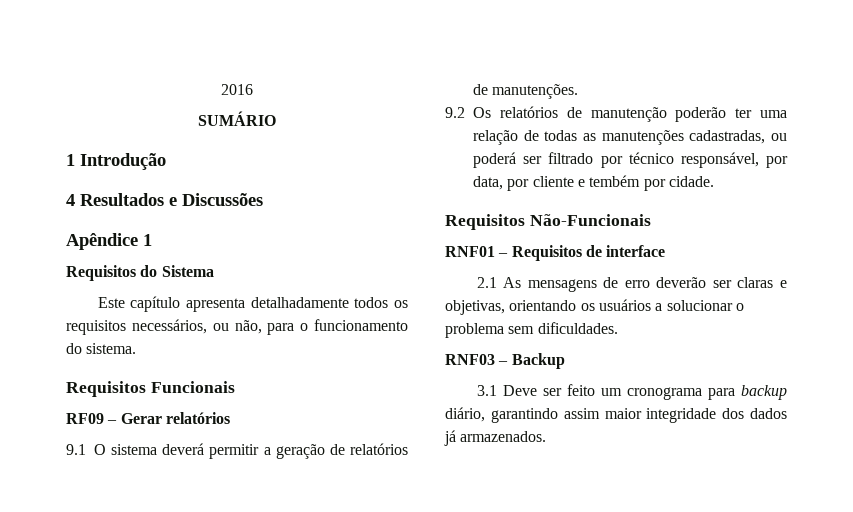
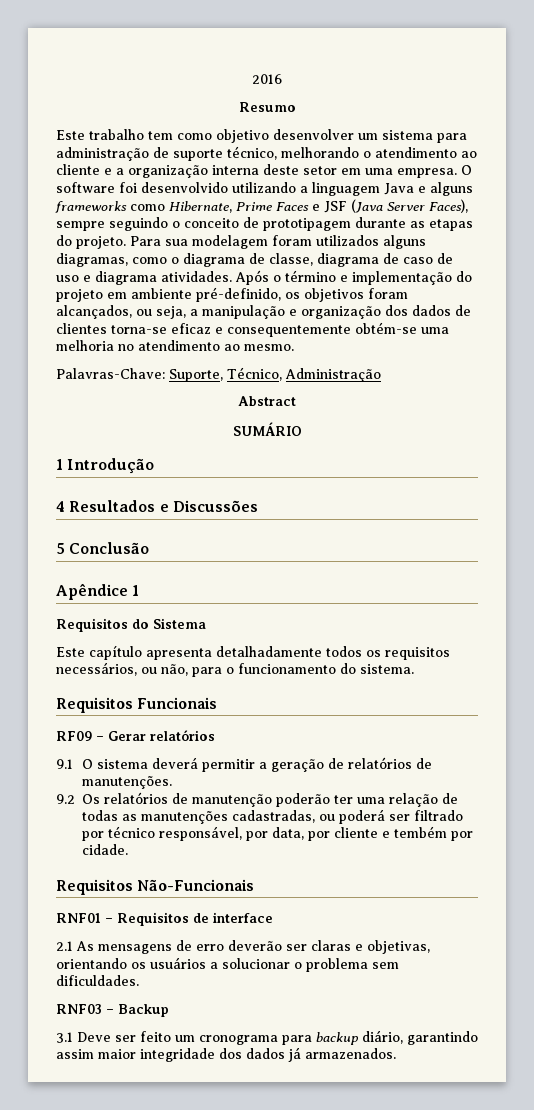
+ Resumo
+ Este trabalho tem como objetivo desenvolver um sistema para administração de suporte técnico, melhorando o atendimento ao cliente e a organização interna deste setor em uma empresa. O software foi desenvolvido utilizando a linguagem Java e alguns frameworks como Hibernate, Prime Faces e JSF (Java Server Faces), sempre seguindo o conceito de prototipagem durante as etapas do projeto. Para sua modelagem foram utilizados alguns diagramas, como o diagrama de classe, diagrama de caso de uso e diagrama atividades. Após o término e implementação do projeto em ambiente pré-definido, os objetivos foram alcançados, ou seja, a manipulação e organização dos dados de clientes torna-se eficaz e consequentemente obtém-se uma melhoria no atendimento ao mesmo.
+ Palavras-Chave: Suporte, Técnico, Administração
+ Abstract
+ 5 Conclusão

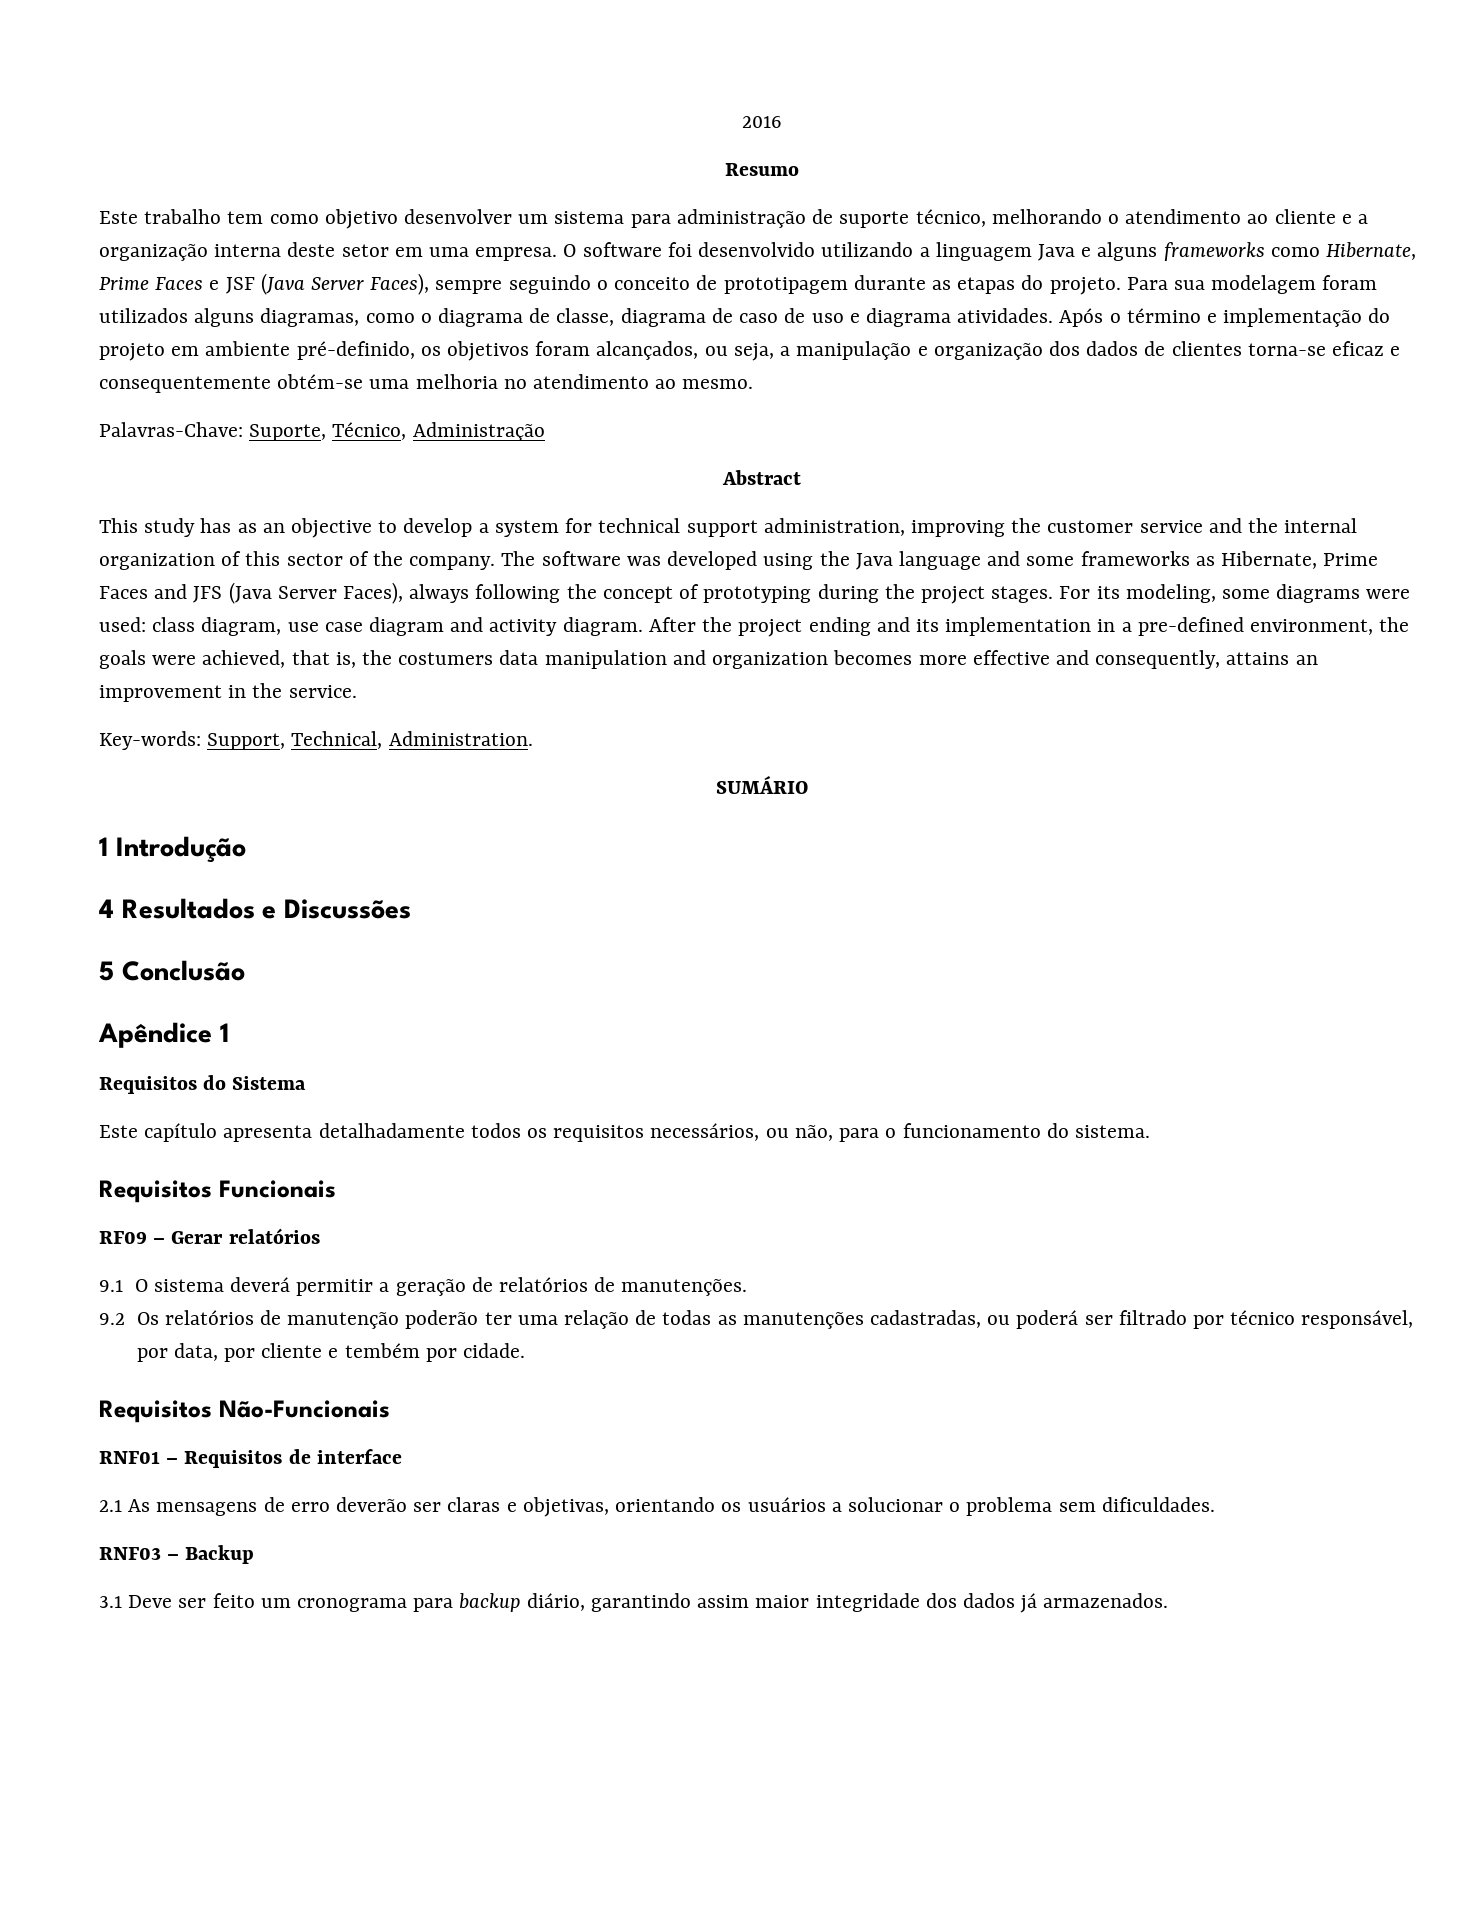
+ This study has as an objective to develop a system for technical support administration, improving the customer service and the internal organization of this sector of the company. The software was developed using the Java language and some frameworks as Hibernate, Prime Faces and JFS (Java Server Faces), always following the concept of prototyping during the project stages. For its modeling, some diagrams were used: class diagram, use case diagram and activity diagram. After the project ending and its implementation in a pre-defined environment, the goals were achieved, that is, the costumers data manipulation and organization becomes more effective and consequently, attains an improvement in the service.
+ Key-words: Support, Technical, Administration.

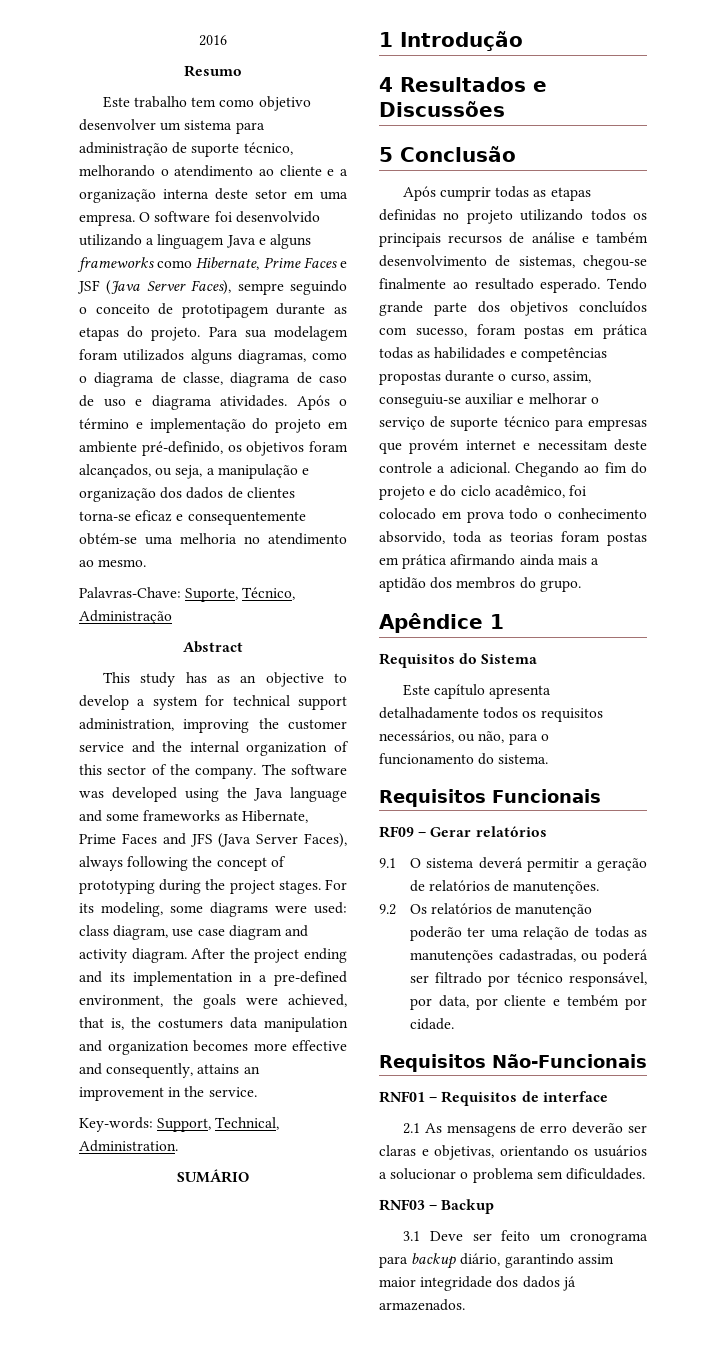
+ Após cumprir todas as etapas definidas no projeto utilizando todos os principais recursos de análise e também desenvolvimento de sistemas, chegou-se finalmente ao resultado esperado. Tendo grande parte dos objetivos concluídos com sucesso, foram postas em prática todas as habilidades e competências propostas durante o curso, assim, conseguiu-se auxiliar e melhorar o serviço de suporte técnico para empresas que provém internet e necessitam deste controle a adicional. Chegando ao fim do projeto e do ciclo acadêmico, foi colocado em prova todo o conhecimento absorvido, toda as teorias foram postas em prática afirmando ainda mais a aptidão dos membros do grupo.

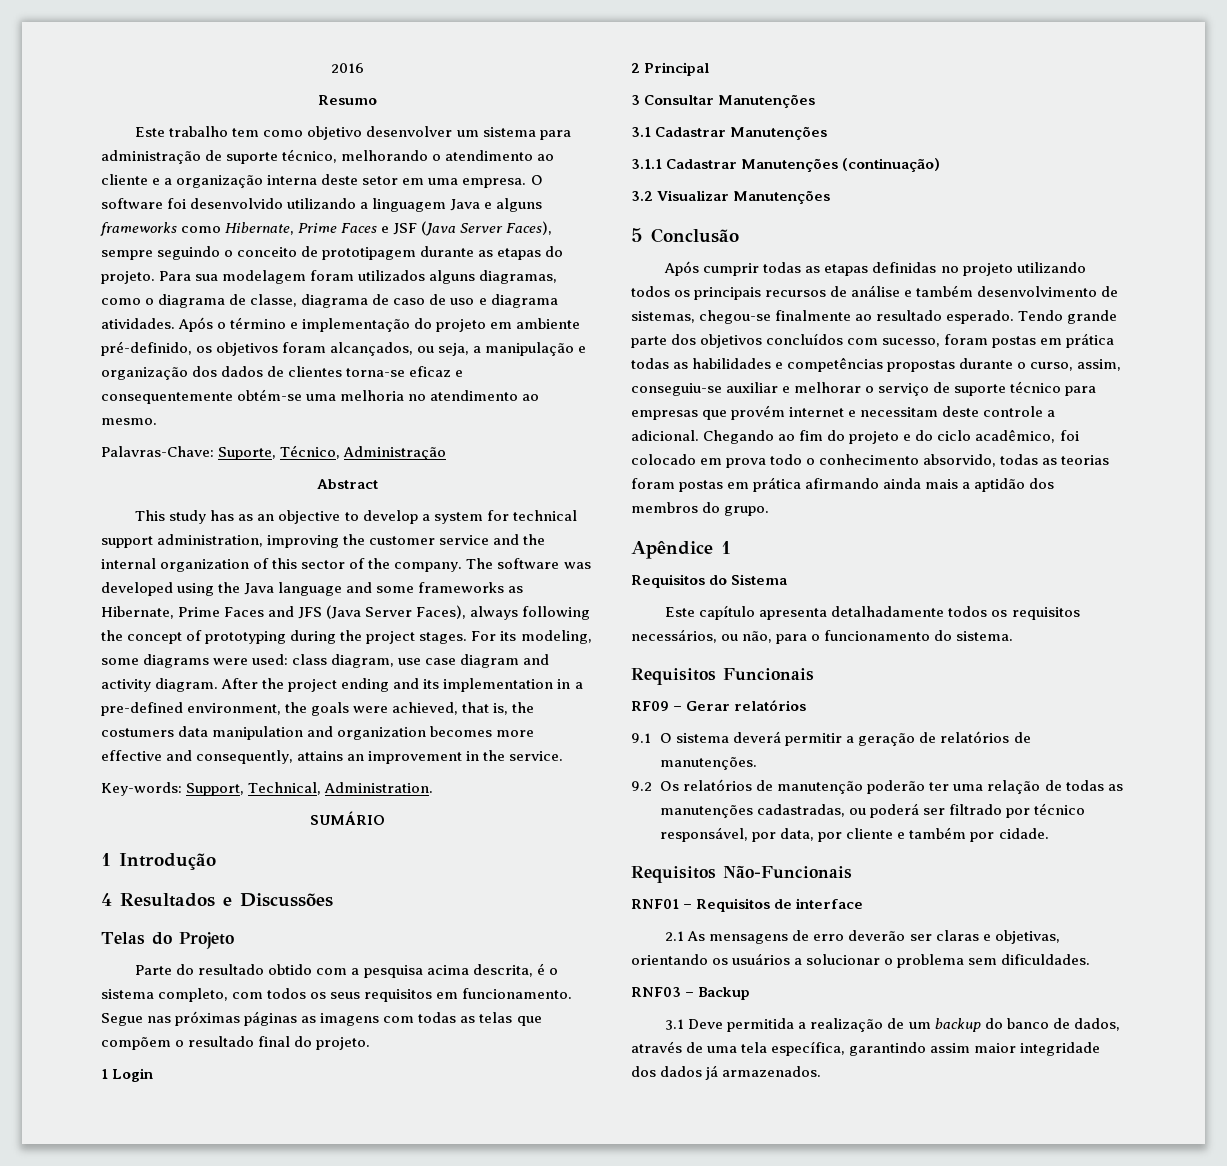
+ Telas do Projeto
+ Parte do resultado obtido com a pesquisa acima descrita, é o sistema completo, com todos os seus requisitos em funcionamento. Segue nas próximas páginas as imagens com todas as telas que compõem o resultado final do projeto.
+ 1 Login
+ 2 Principal
+ 3 Consultar Manutenções
+ 3.1 Cadastrar Manutenções
+ 3.1.1 Cadastrar Manutenções (continuação)
+ 3.2 Visualizar Manutenções
- Chegando ao fim do projeto e do ciclo acadêmico, foi colocado em prova todo o conhecimento absorvido, toda as teorias foram postas em prática afirmando ainda mais a aptidão dos membros do grupo.
+ Chegando ao fim do projeto e do ciclo acadêmico, foi colocado em prova todo o conhecimento absorvido, todas as teorias foram postas em prática afirmando ainda mais a aptidão dos membros do grupo.
- 9.2 Os relatórios de manutenção poderão ter uma relação de todas as manutenções cadastradas, ou poderá ser filtrado por técnico responsável, por data, por cliente e tembém por cidade.
+ 9.2 Os relatórios de manutenção poderão ter uma relação de todas as manutenções cadastradas, ou poderá ser filtrado por técnico responsável, por data, por cliente e também por cidade.
- 3.1 Deve ser feito um cronograma para backup diário, garantindo assim maior integridade dos dados já armazenados.
+ 3.1 Deve permitida a realização de um backup do banco de dados, através de uma tela específica, garantindo assim maior integridade dos dados já armazenados.

